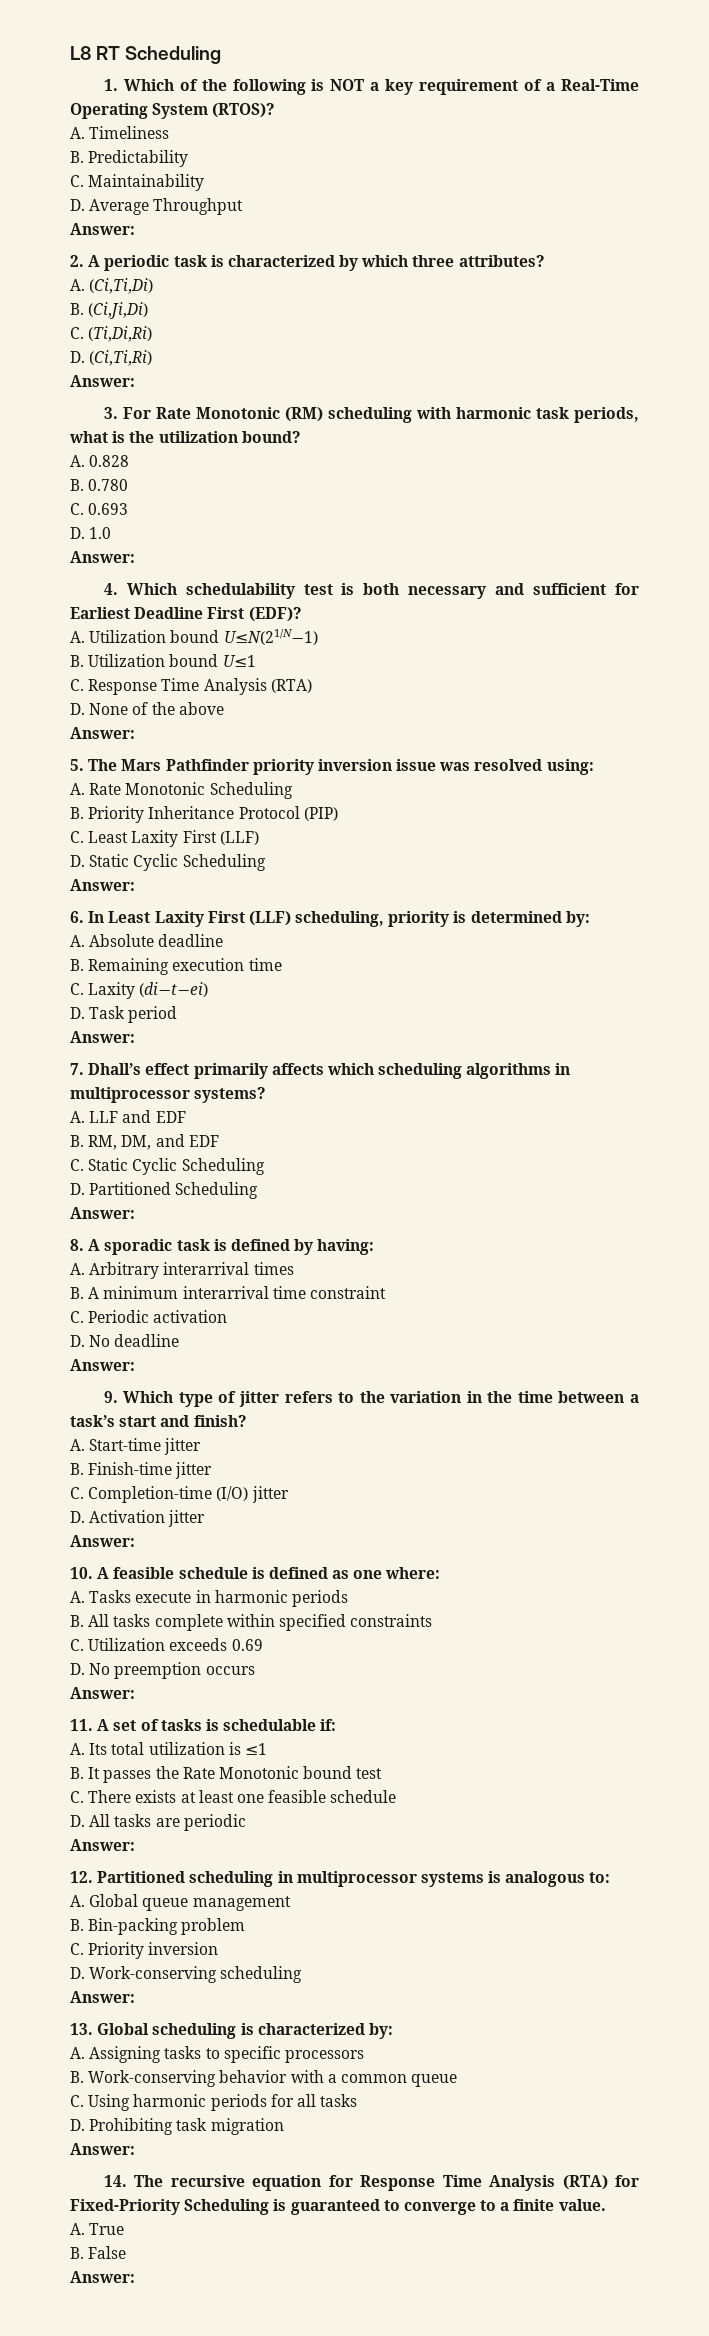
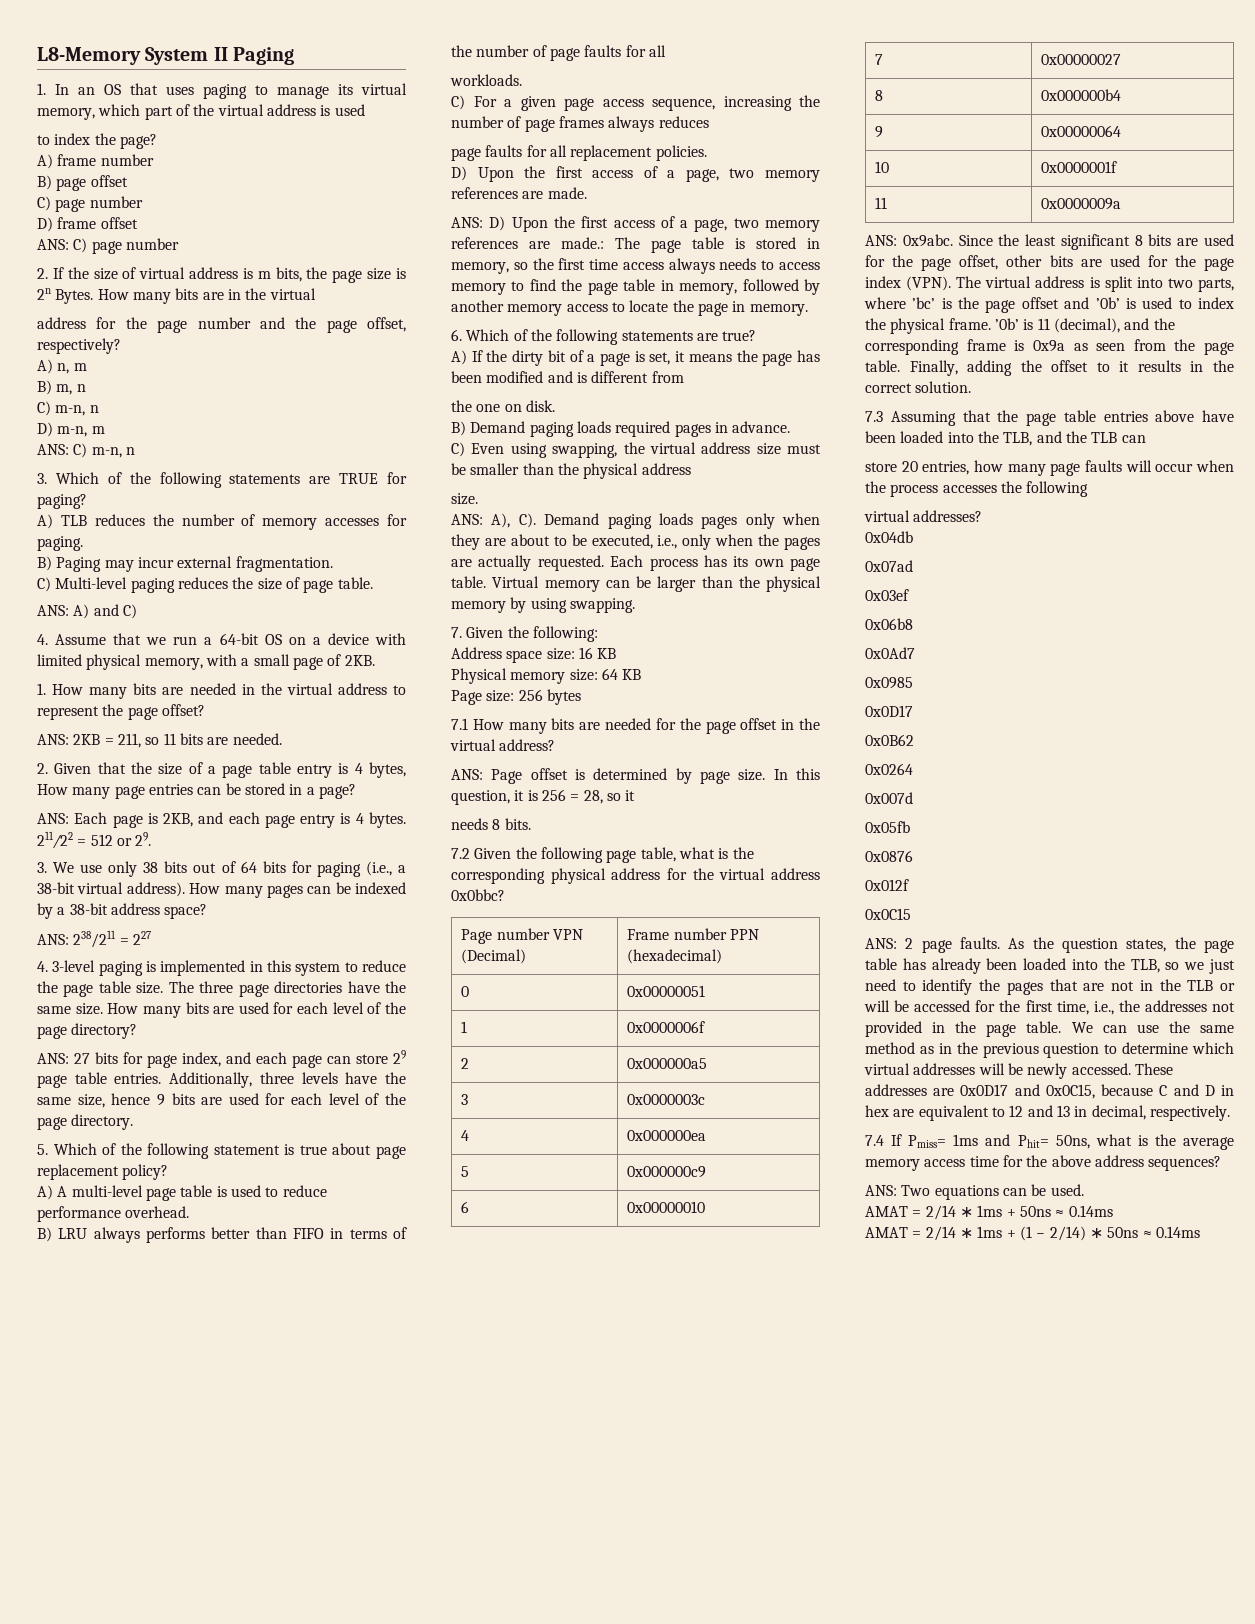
- L8 RT Scheduling
- 1. Which of the following is NOT a key requirement of a Real-Time Operating System (RTOS)?
- A. Timeliness
- B. Predictability
- C. Maintainability
- D. Average Throughput
- Answer:
- 2. A periodic task is characterized by which three attributes?
- A. (Ci,Ti,Di)
- B. (Ci,Ji,Di)
- C. (Ti,Di,Ri)
- D. (Ci,Ti,Ri)
- Answer:
- 3. For Rate Monotonic (RM) scheduling with harmonic task periods, what is the utilization bound?
- A. 0.828
- B. 0.780
- C. 0.693
- D. 1.0
- Answer:
- 4. Which schedulability test is both necessary and sufficient for Earliest Deadline First (EDF)?
- A. Utilization bound U≤N(21/N−1)
- B. Utilization bound U≤1
- C. Response Time Analysis (RTA)
- D. None of the above
- Answer:
- 5. The Mars Pathfinder priority inversion issue was resolved using:
- A. Rate Monotonic Scheduling
- B. Priority Inheritance Protocol (PIP)
- C. Least Laxity First (LLF)
- D. Static Cyclic Scheduling
- Answer:
- 6. In Least Laxity First (LLF) scheduling, priority is determined by:
- A. Absolute deadline
- B. Remaining execution time
- C. Laxity (di−t−ei)
- D. Task period
- Answer:
- 7. Dhall’s effect primarily affects which scheduling algorithms in multiprocessor systems?
- A. LLF and EDF
- B. RM, DM, and EDF
- C. Static Cyclic Scheduling
- D. Partitioned Scheduling
- Answer:
- 8. A sporadic task is defined by having:
- A. Arbitrary interarrival times
- B. A minimum interarrival time constraint
- C. Periodic activation
- D. No deadline
- Answer:
- 9. Which type of jitter refers to the variation in the time between a task’s start and finish?
- A. Start-time jitter
- B. Finish-time jitter
- C. Completion-time (I/O) jitter
- D. Activation jitter
- Answer:
- 10. A feasible schedule is defined as one where:
- A. Tasks execute in harmonic periods
- B. All tasks complete within specified constraints
- C. Utilization exceeds 0.69
- D. No preemption occurs
- Answer:
- 11. A set of tasks is schedulable if:
- A. Its total utilization is ≤1
- B. It passes the Rate Monotonic bound test
- C. There exists at least one feasible schedule
- D. All tasks are periodic
- Answer:
- 12. Partitioned scheduling in multiprocessor systems is analogous to:
- A. Global queue management
- B. Bin-packing problem
- C. Priority inversion
- D. Work-conserving scheduling
- Answer:
- 13. Global scheduling is characterized by:
- A. Assigning tasks to specific processors
- B. Work-conserving behavior with a common queue
- C. Using harmonic periods for all tasks
- D. Prohibiting task migration
- Answer:
- 14. The recursive equation for Response Time Analysis (RTA) for Fixed-Priority Scheduling is guaranteed to converge to a finite value.
- A. True
- B. False
- Answer:
+ L8-Memory System II Paging
+ 1. In an OS that uses paging to manage its virtual memory, which part of the virtual address is used
+ to index the page?
+ A) frame number
+ B) page offset
+ C) page number
+ D) frame offset
+ ANS: C) page number
+ 2. If the size of virtual address is m bits, the page size is 2n Bytes. How many bits are in the virtual
+ address for the page number and the page offset, respectively?
+ A) n, m
+ B) m, n
+ C) m-n, n
+ D) m-n, m
+ ANS: C) m-n, n
+ 3. Which of the following statements are TRUE for paging?
+ A) TLB reduces the number of memory accesses for paging.
+ B) Paging may incur external fragmentation.
+ C) Multi-level paging reduces the size of page table.
+ ANS: A) and C)
+ 4. Assume that we run a 64-bit OS on a device with limited physical memory, with a small page of 2KB.
+ 1. How many bits are needed in the virtual address to represent the page offset?
+ ANS: 2KB = 211, so 11 bits are needed.
+ 2. Given that the size of a page table entry is 4 bytes, How many page entries can be stored in a page?
+ ANS: Each page is 2KB, and each page entry is 4 bytes. 211/22 = 512 or 29.
+ 3. We use only 38 bits out of 64 bits for paging (i.e., a 38-bit virtual address). How many pages can be indexed by a 38-bit address space?
+ ANS: 238/211 = 227
+ 4. 3-level paging is implemented in this system to reduce the page table size. The three page directories have the same size. How many bits are used for each level of the page directory?
+ ANS: 27 bits for page index, and each page can store 29 page table entries. Additionally, three levels have the same size, hence 9 bits are used for each level of the page directory.
+ 5. Which of the following statement is true about page replacement policy?
+ A) A multi-level page table is used to reduce performance overhead.
+ B) LRU always performs better than FIFO in terms of the number of page faults for all
+ workloads.
+ C) For a given page access sequence, increasing the number of page frames always reduces
+ page faults for all replacement policies.
+ D) Upon the first access of a page, two memory references are made.
+ ANS: D) Upon the first access of a page, two memory references are made.: The page table is stored in memory, so the first time access always needs to access memory to find the page table in memory, followed by another memory access to locate the page in memory.
+ 6. Which of the following statements are true?
+ A) If the dirty bit of a page is set, it means the page has been modified and is different from
+ the one on disk.
+ B) Demand paging loads required pages in advance.
+ C) Even using swapping, the virtual address size must be smaller than the physical address
+ size.
+ ANS: A), C). Demand paging loads pages only when they are about to be executed, i.e., only when the pages are actually requested. Each process has its own page table. Virtual memory can be larger than the physical memory by using swapping.
+ 7. Given the following:
+ Address space size: 16 KB
+ Physical memory size: 64 KB
+ Page size: 256 bytes
+ 7.1 How many bits are needed for the page offset in the virtual address?
+ ANS: Page offset is determined by page size. In this question, it is 256 = 28, so it
+ needs 8 bits.
+ 7.2 Given the following page table, what is the corresponding physical address for the virtual address 0x0bbc?
+ Page number VPN (Decimal) | Frame number PPN (hexadecimal)
+ 0 | 0x00000051
+ 1 | 0x0000006f
+ 2 | 0x000000a5
+ 3 | 0x0000003c
+ 4 | 0x000000ea
+ 5 | 0x000000c9
+ 6 | 0x00000010
+ 7 | 0x00000027
+ 8 | 0x000000b4
+ 9 | 0x00000064
+ 10 | 0x0000001f
+ 11 | 0x0000009a
+ ANS: 0x9abc. Since the least significant 8 bits are used for the page offset, other bits are used for the page index (VPN). The virtual address is split into two parts, where ’bc’ is the page offset and ’0b’ is used to index the physical frame. ’0b’ is 11 (decimal), and the corresponding frame is 0x9a as seen from the page table. Finally, adding the offset to it results in the correct solution.
+ 7.3 Assuming that the page table entries above have been loaded into the TLB, and the TLB can
+ store 20 entries, how many page faults will occur when the process accesses the following
+ virtual addresses?
+ 0x04db
+ 0x07ad
+ 0x03ef
+ 0x06b8
+ 0x0Ad7
+ 0x0985
+ 0x0D17
+ 0x0B62
+ 0x0264
+ 0x007d
+ 0x05fb
+ 0x0876
+ 0x012f
+ 0x0C15
+ ANS: 2 page faults. As the question states, the page table has already been loaded into the TLB, so we just need to identify the pages that are not in the TLB or will be accessed for the first time, i.e., the addresses not provided in the page table. We can use the same method as in the previous question to determine which virtual addresses will be newly accessed. These addresses are 0x0D17 and 0x0C15, because C and D in hex are equivalent to 12 and 13 in decimal, respectively.
+ 7.4 If Pmiss= 1ms and Phit= 50ns, what is the average memory access time for the above address sequences?
+ ANS: Two equations can be used.
+ AMAT = 2/14 ∗ 1ms + 50ns ≈ 0.14ms
+ AMAT = 2/14 ∗ 1ms + (1 − 2/14) ∗ 50ns ≈ 0.14ms

